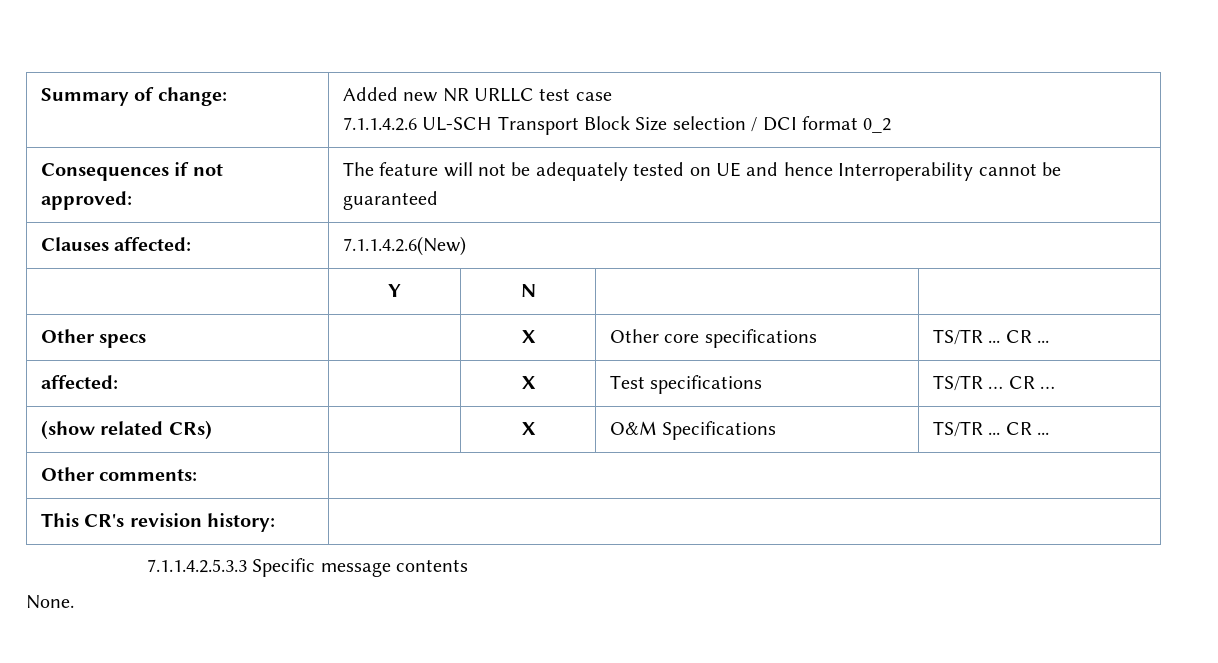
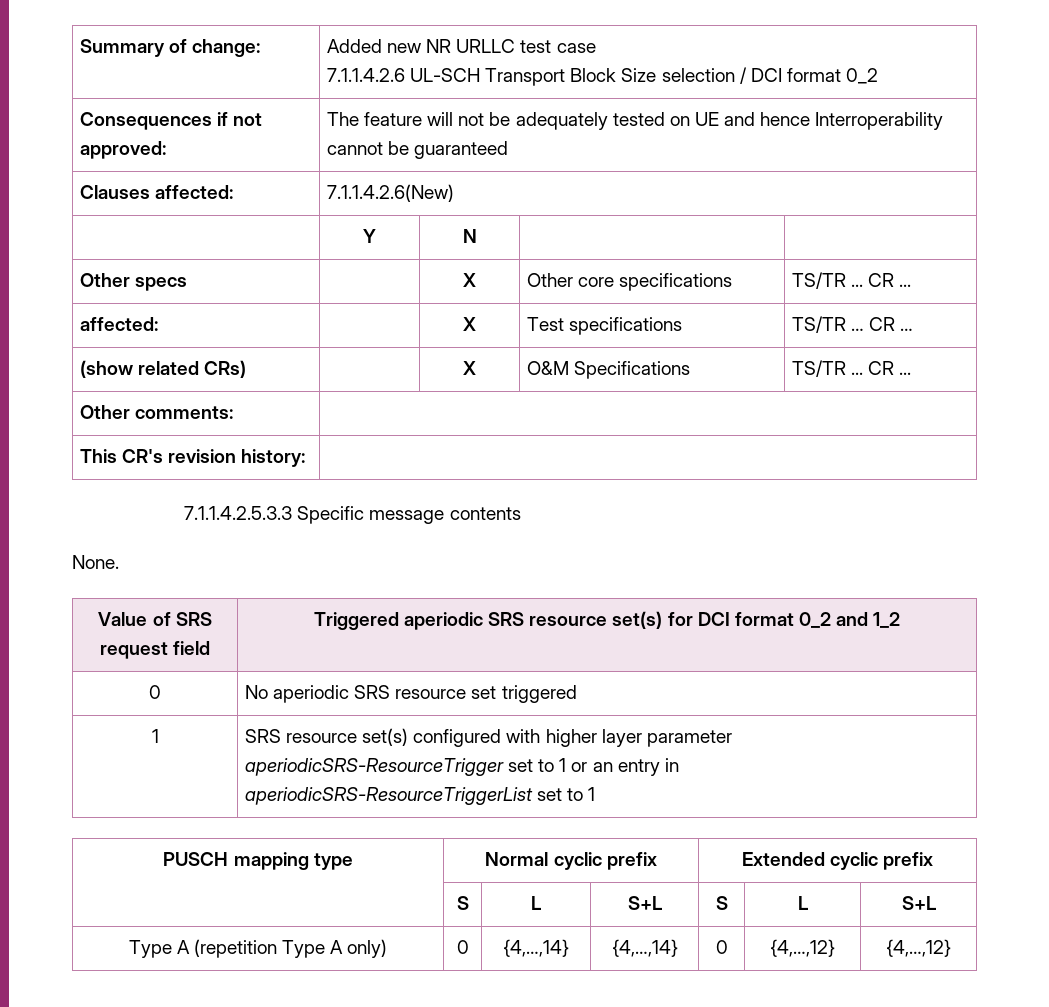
+ Value of SRS request field | Triggered aperiodic SRS resource set(s) for DCI format 0_2 and 1_2
+ 0 | No aperiodic SRS resource set triggered
+ 1 | SRS resource set(s) configured with higher layer parameter aperiodicSRS-ResourceTrigger set to 1 or an entry in aperiodicSRS-ResourceTriggerList set to 1
+ PUSCH mapping type | Normal cyclic prefix | Extended cyclic prefix
+ | S | L | S+L | S | L | S+L
+ Type A (repetition Type A only) | 0 | {4,…,14} | {4,…,14} | 0 | {4,…,12} | {4,…,12}

